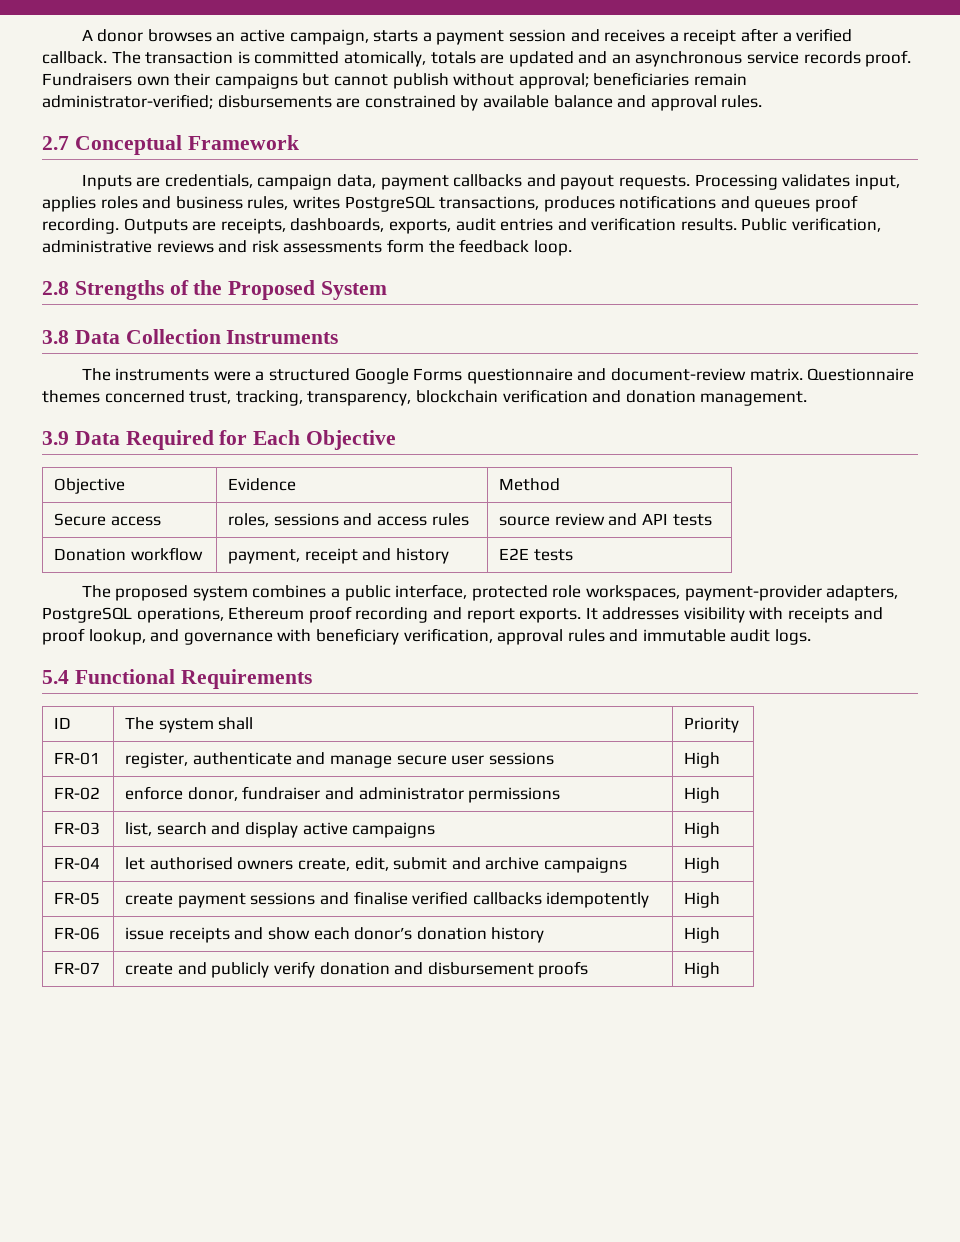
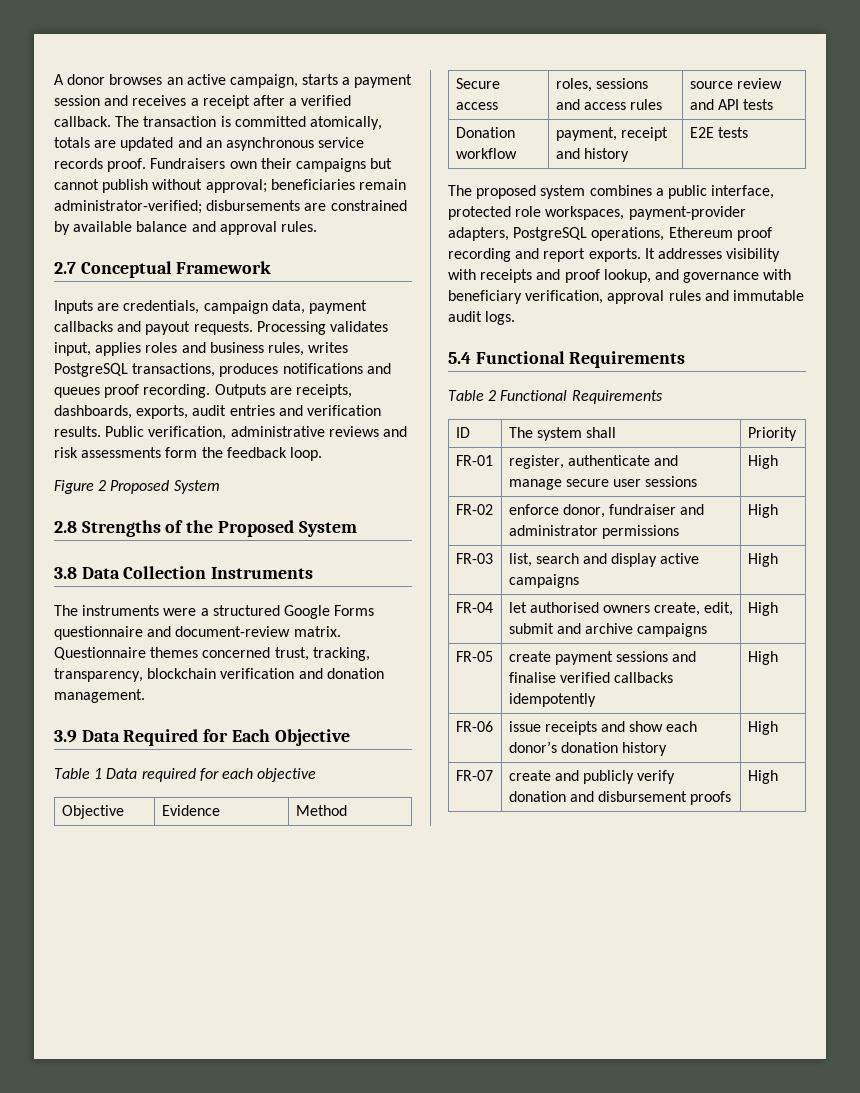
+ Figure 2 Proposed System
+ Table 1 Data required for each objective
+ Table 2 Functional Requirements

